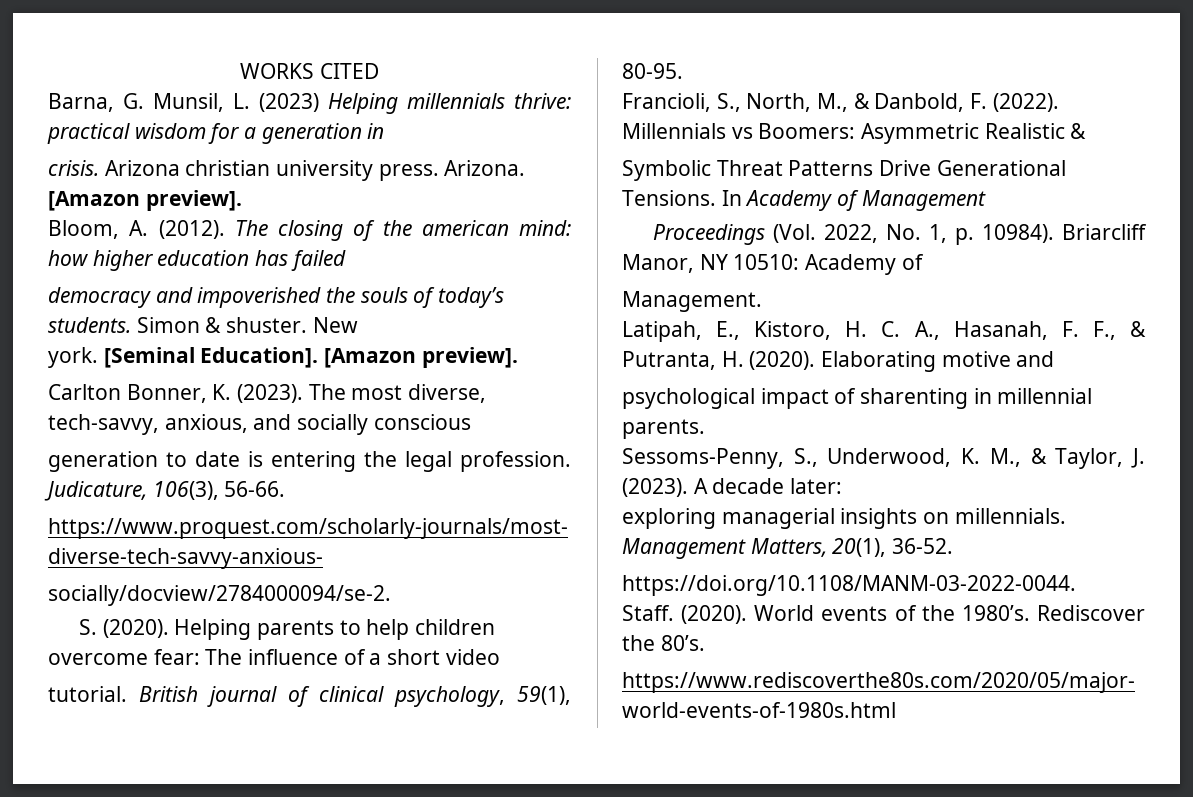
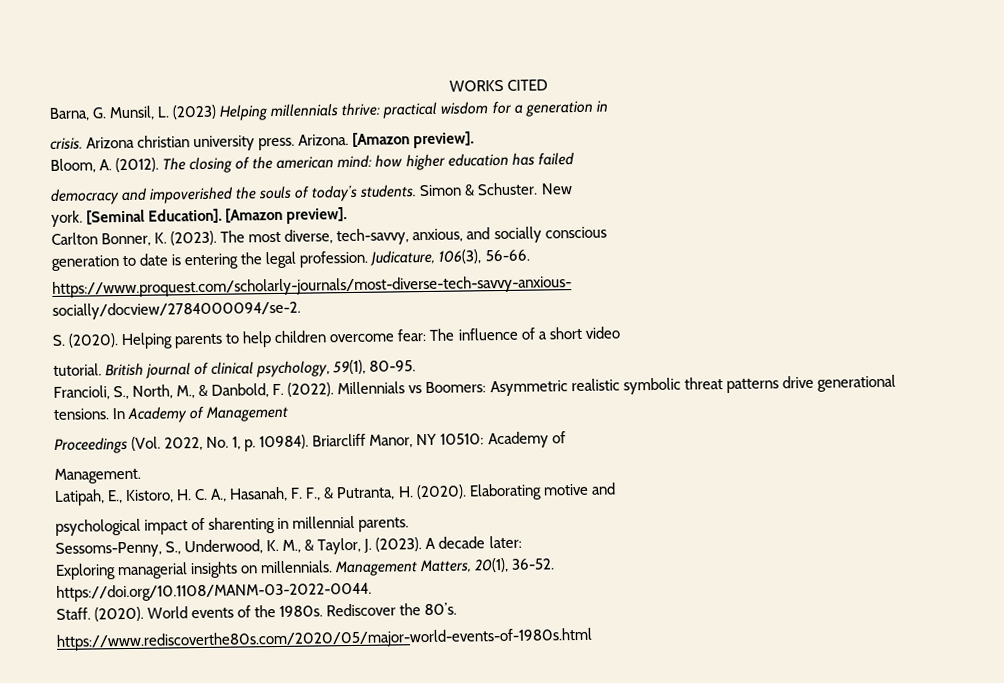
- Simon & shuster.
+ Simon & Schuster.
- Millennials vs Boomers: Asymmetric Realistic &
- Symbolic Threat Patterns Drive Generational Tensions.
+ Millennials vs Boomers: Asymmetric realistic symbolic threat patterns drive generational tensions.
- exploring managerial insights on millennials.
+ Exploring managerial insights on millennials.
- World events of the 1980’s.
+ World events of the 1980s.

